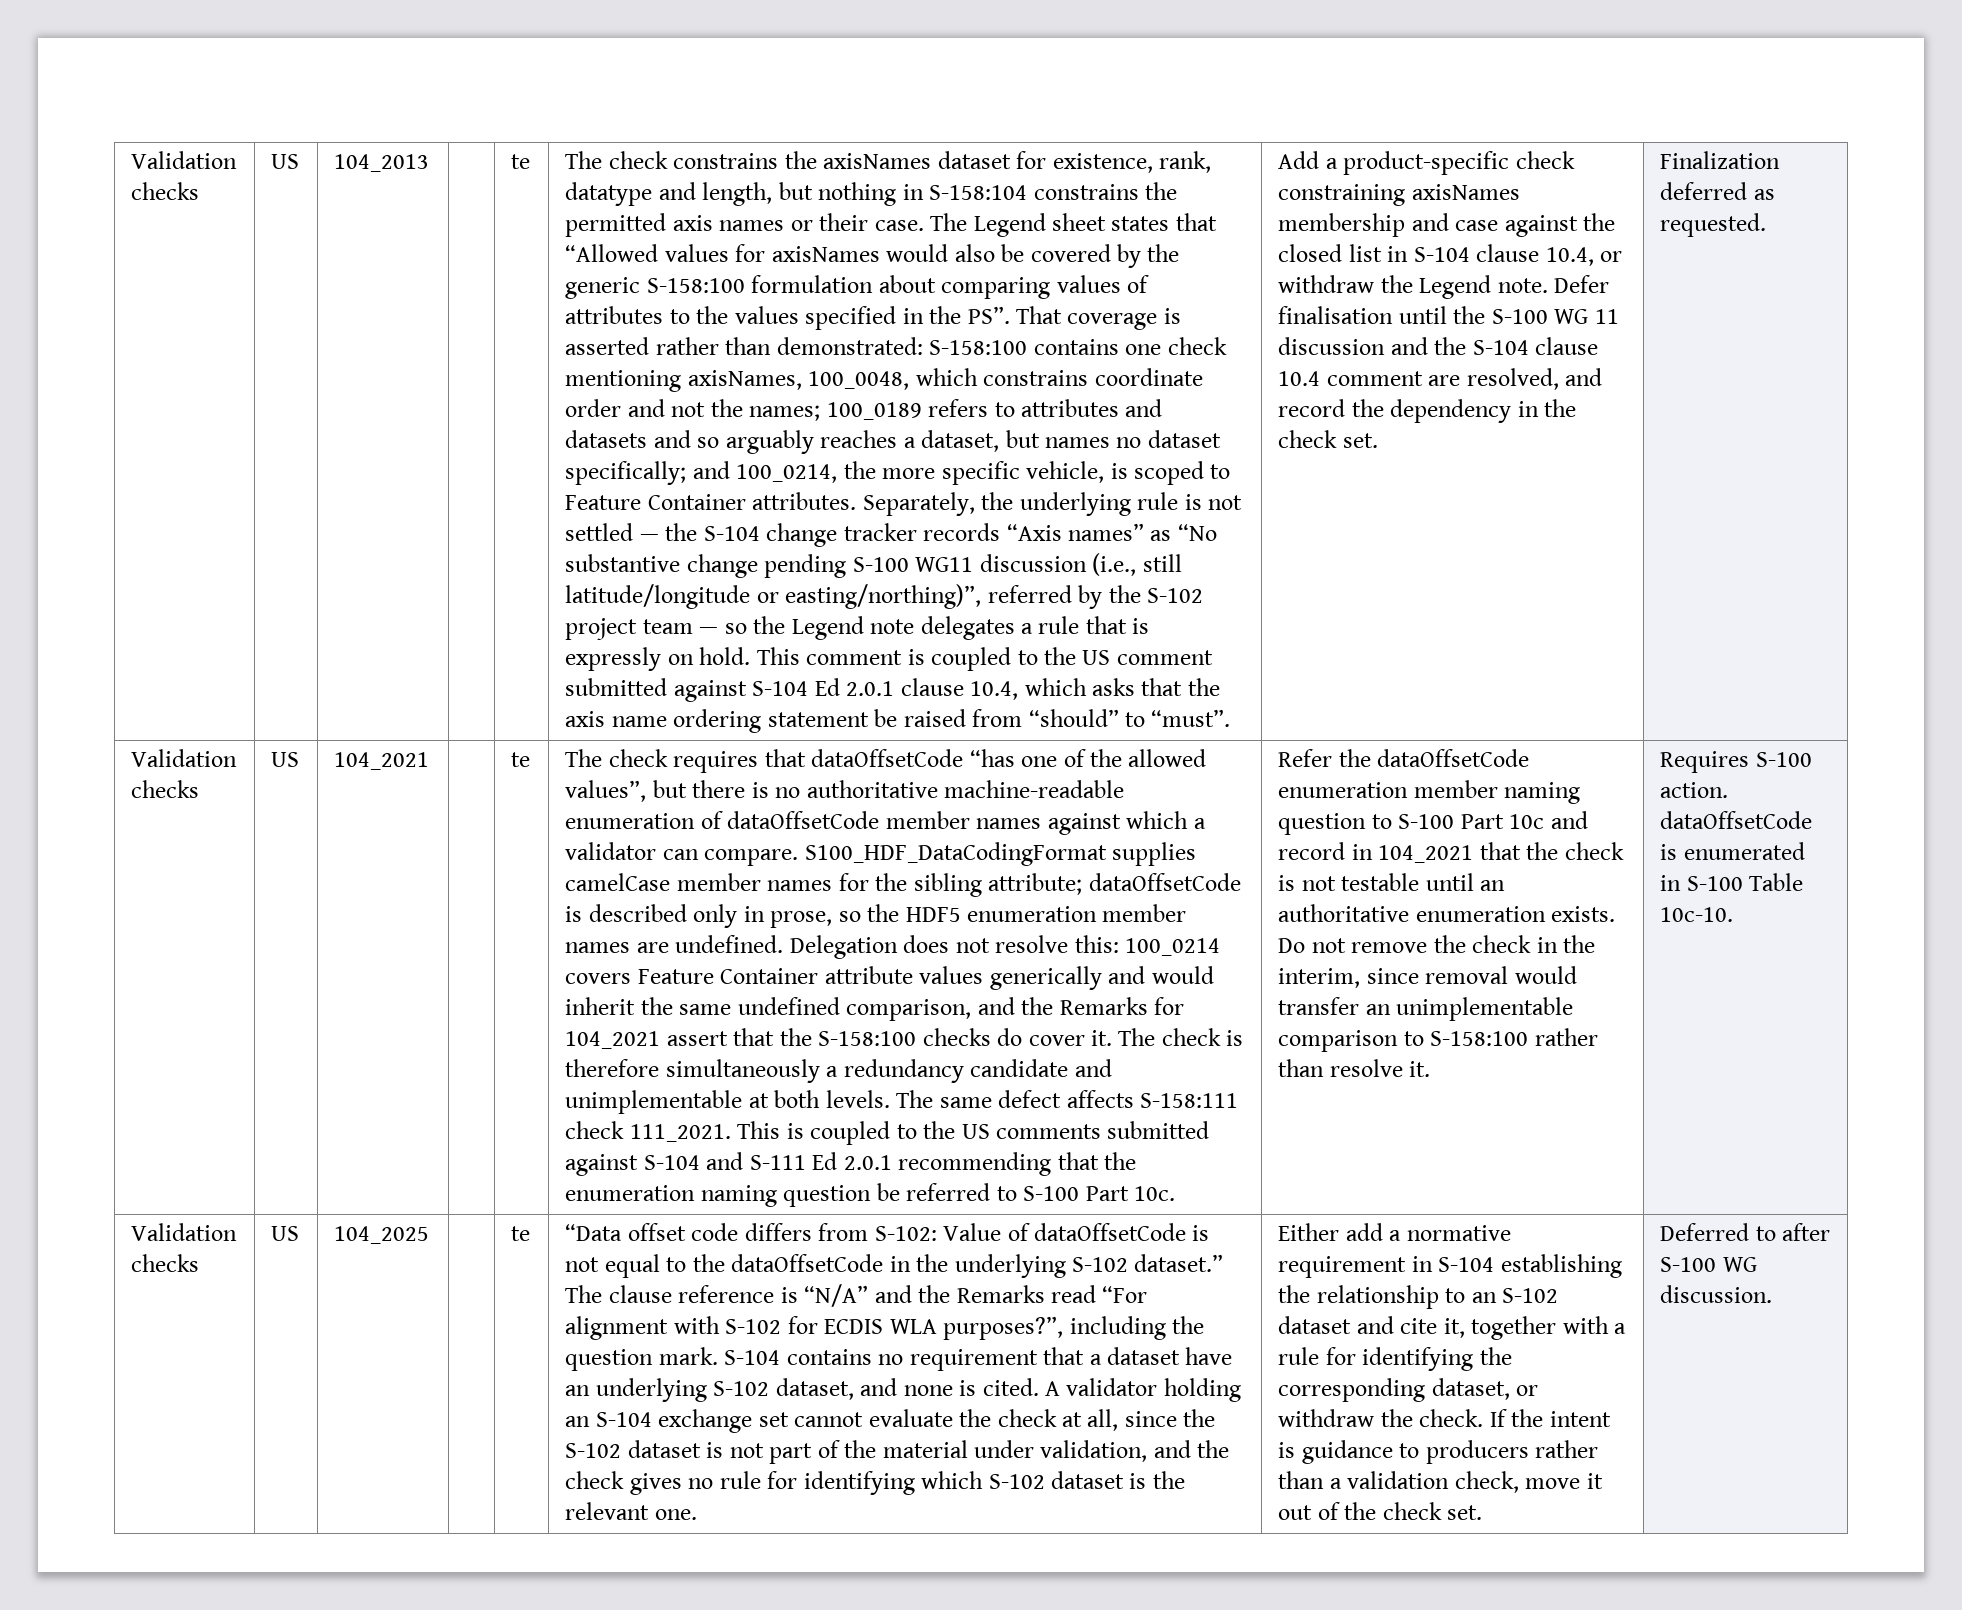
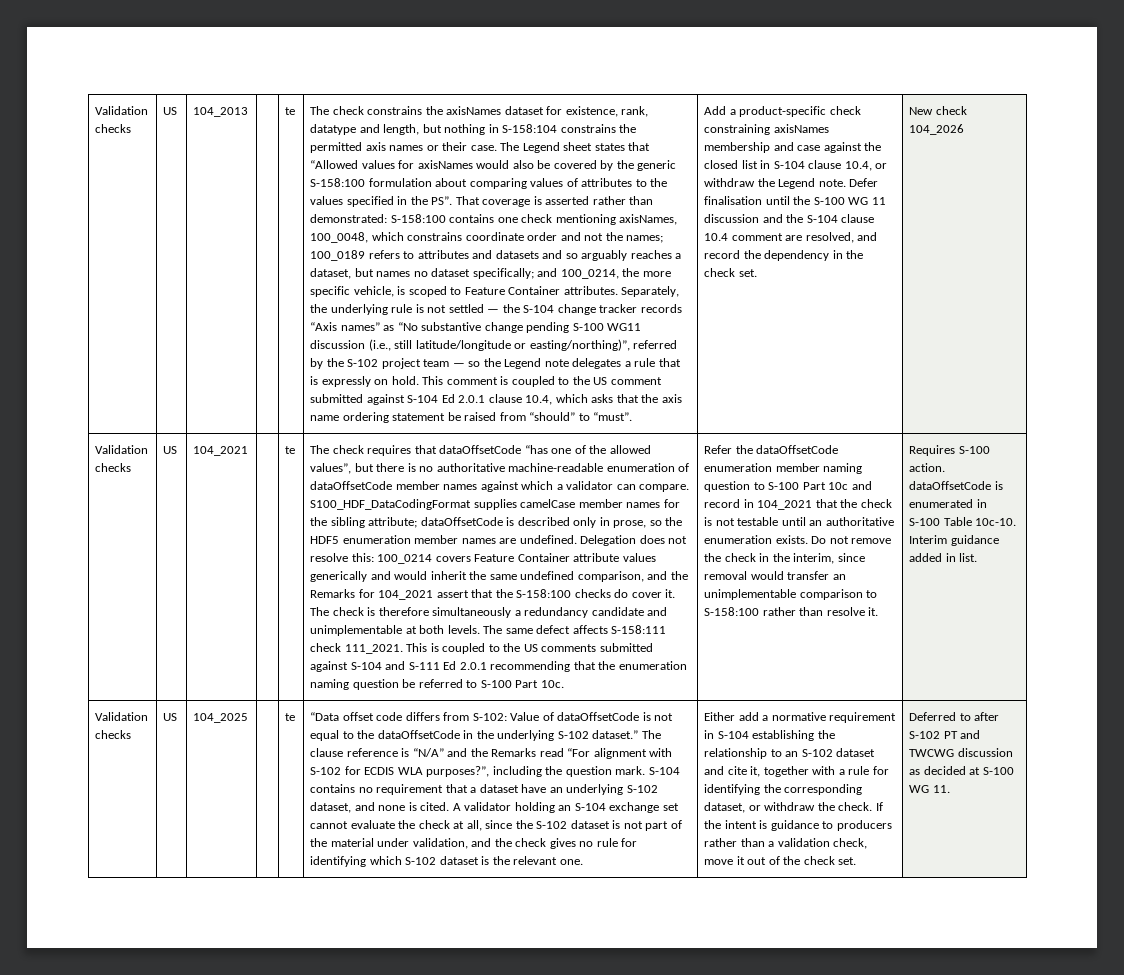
- Finalization deferred as requested.
+ New check 104_2026
+ Interim guidance added in list.
- Deferred to after S-100 WG discussion.
+ Deferred to after S-102 PT and TWCWG discussion as decided at S-100 WG 11.

